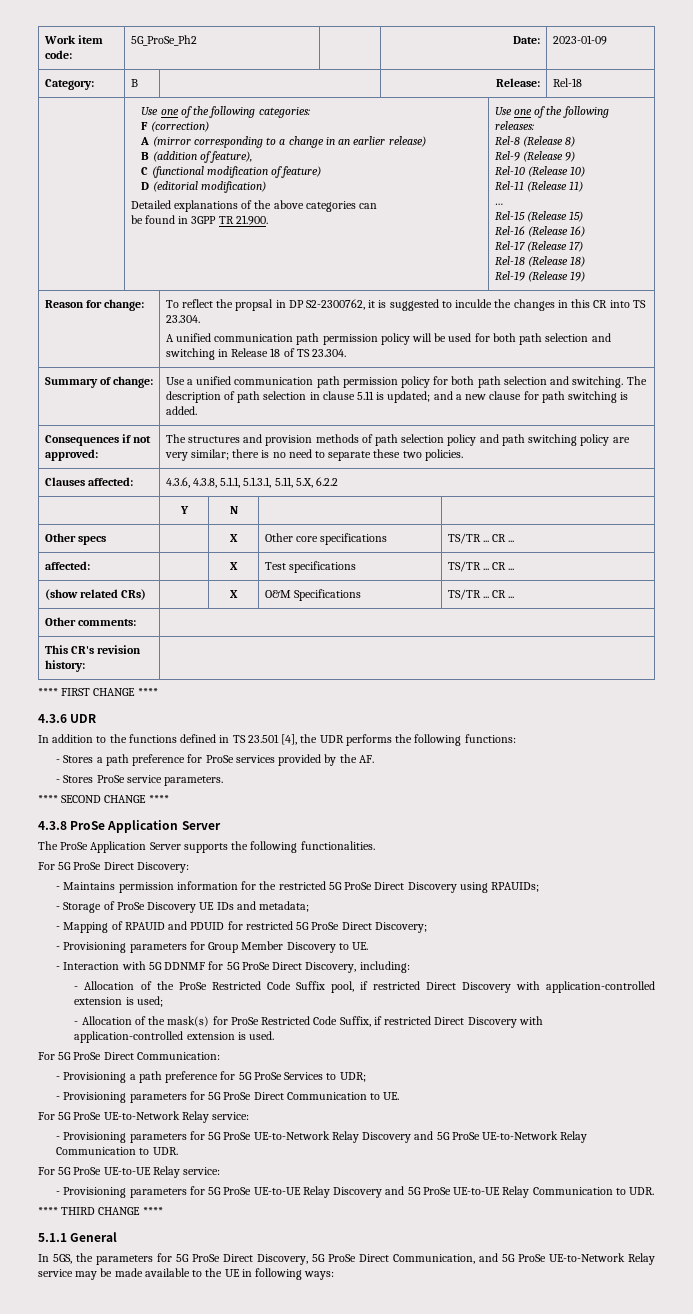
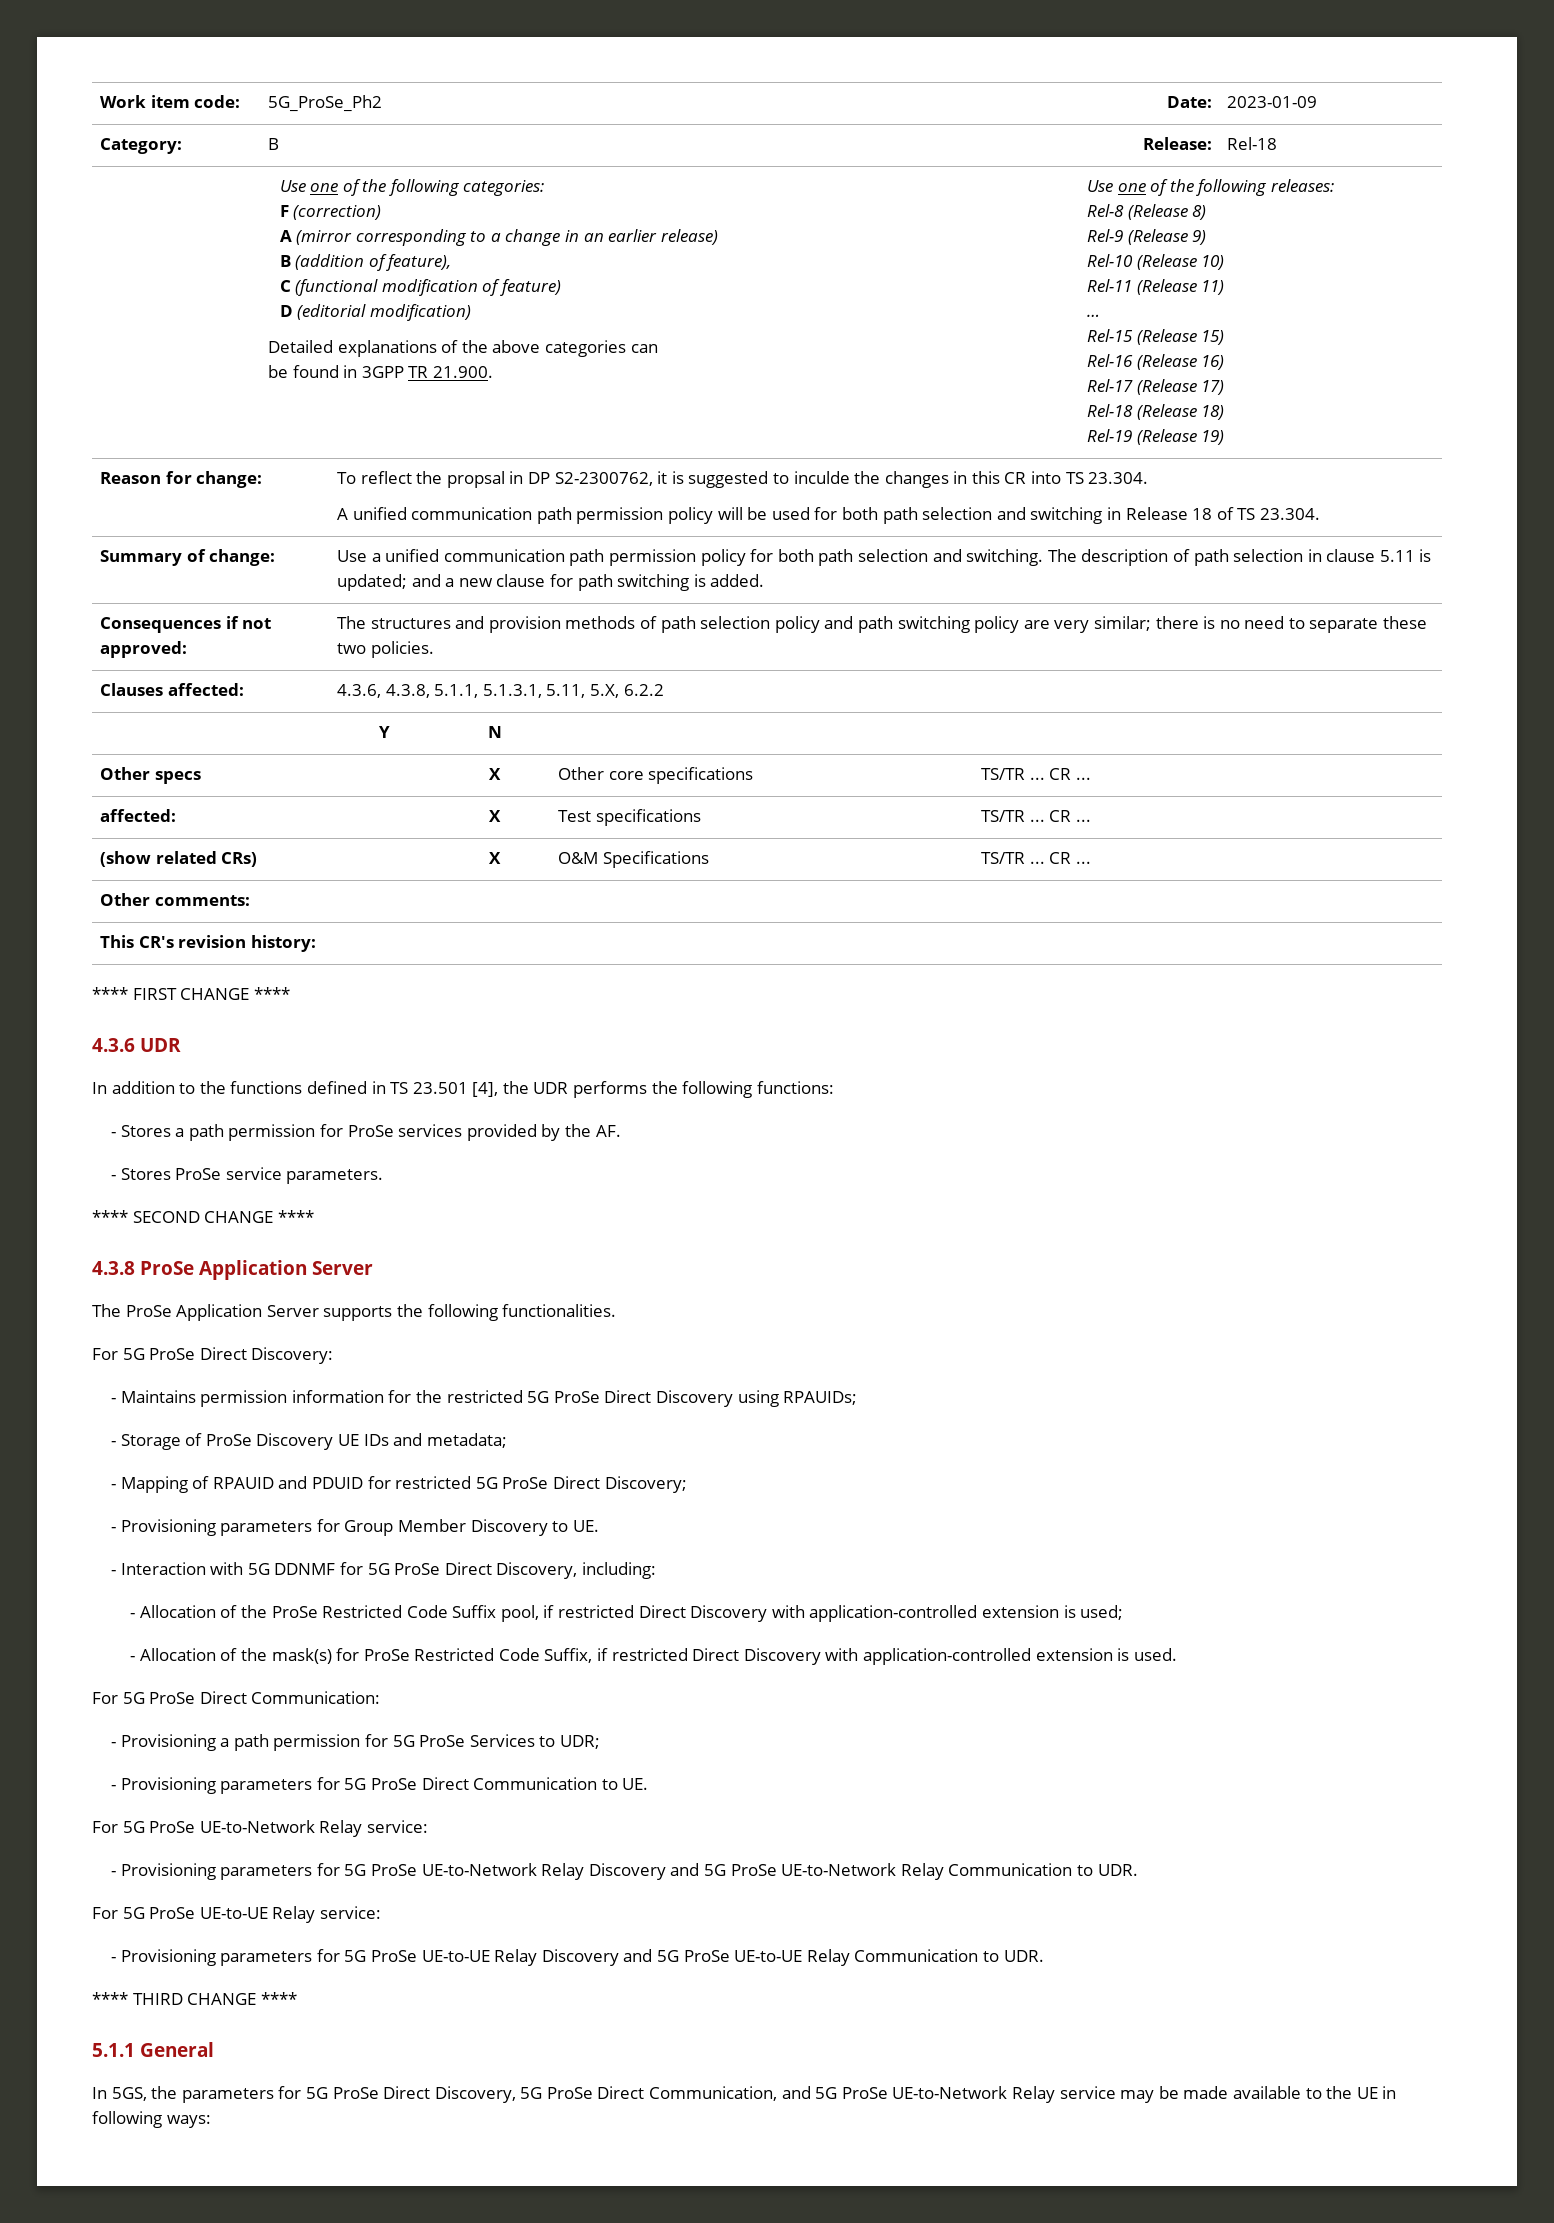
- - Stores a path preference for ProSe services provided by the AF.
+ - Stores a path permission for ProSe services provided by the AF.
- - Provisioning a path preference for 5G ProSe Services to UDR;
+ - Provisioning a path permission for 5G ProSe Services to UDR;

